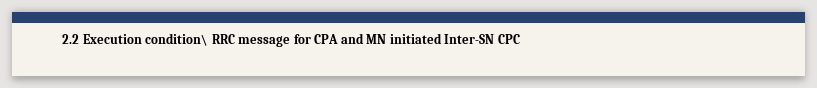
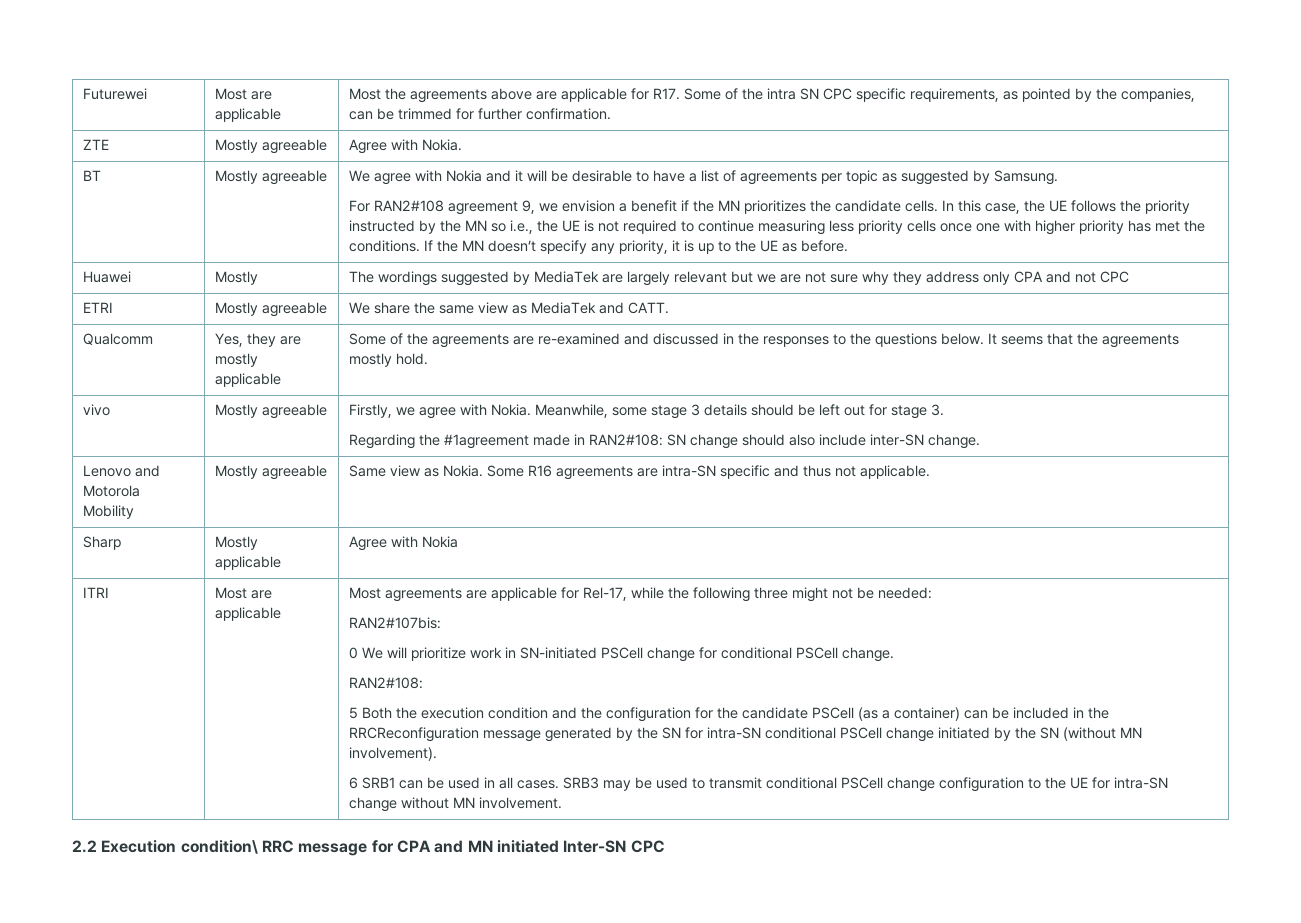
+ Futurewei | Most are applicable | Most the agreements above are applicable for R17. Some of the intra SN CPC specific requirements, as pointed by the companies, can be trimmed for further confirmation.
+ ZTE | Mostly agreeable | Agree with Nokia.
+ BT | Mostly agreeable | We agree with Nokia and it will be desirable to have a list of agreements per topic as suggested by Samsung.
+ For RAN2#108 agreement 9, we envision a benefit if the MN prioritizes the candidate cells. In this case, the UE follows the priority instructed by the MN so i.e., the UE is not required to continue measuring less priority cells once one with higher priority has met the conditions. If the MN doesn’t specify any priority, it is up to the UE as before.
+ Huawei | Mostly | The wordings suggested by MediaTek are largely relevant but we are not sure why they address only CPA and not CPC
+ ETRI | Mostly agreeable | We share the same view as MediaTek and CATT.
+ Qualcomm | Yes, they are mostly applicable | Some of the agreements are re-examined and discussed in the responses to the questions below. It seems that the agreements mostly hold.
+ vivo | Mostly agreeable | Firstly, we agree with Nokia. Meanwhile, some stage 3 details should be left out for stage 3.
+ Regarding the #1agreement made in RAN2#108: SN change should also include inter-SN change.
+ Lenovo and Motorola Mobility | Mostly agreeable | Same view as Nokia. Some R16 agreements are intra-SN specific and thus not applicable.
+ Sharp | Mostly applicable | Agree with Nokia
+ ITRI | Most are applicable | Most agreements are applicable for Rel-17, while the following three might not be needed:
+ RAN2#107bis:
+ 0 We will prioritize work in SN-initiated PSCell change for conditional PSCell change.
+ RAN2#108:
+ 5 Both the execution condition and the configuration for the candidate PSCell (as a container) can be included in the RRCReconfiguration message generated by the SN for intra-SN conditional PSCell change initiated by the SN (without MN involvement).
+ 6 SRB1 can be used in all cases. SRB3 may be used to transmit conditional PSCell change configuration to the UE for intra-SN change without MN involvement.

